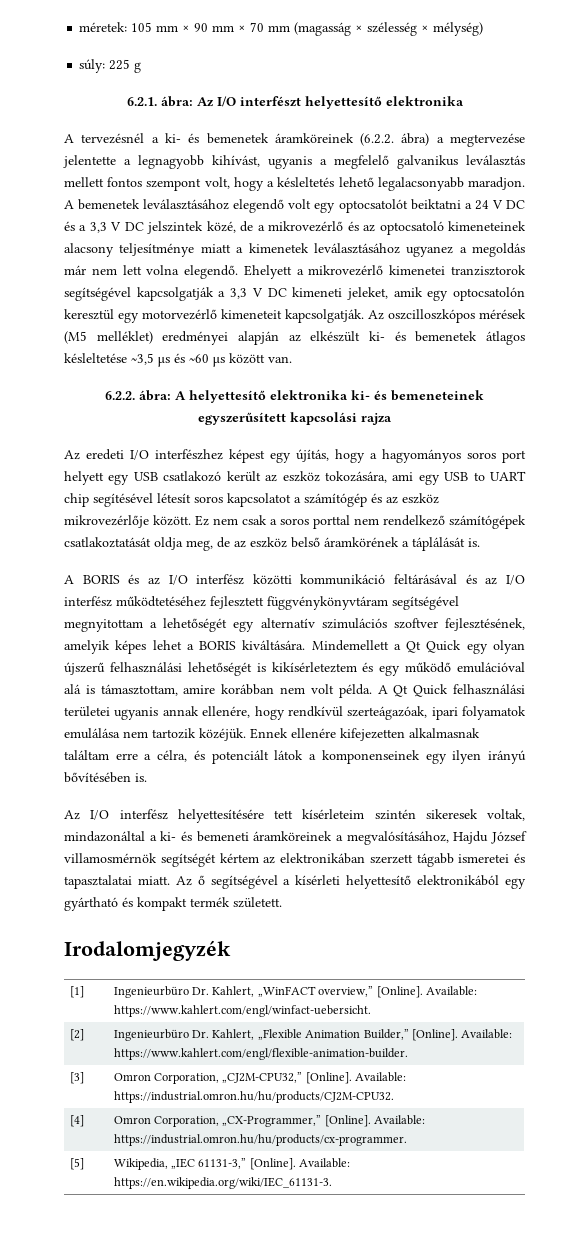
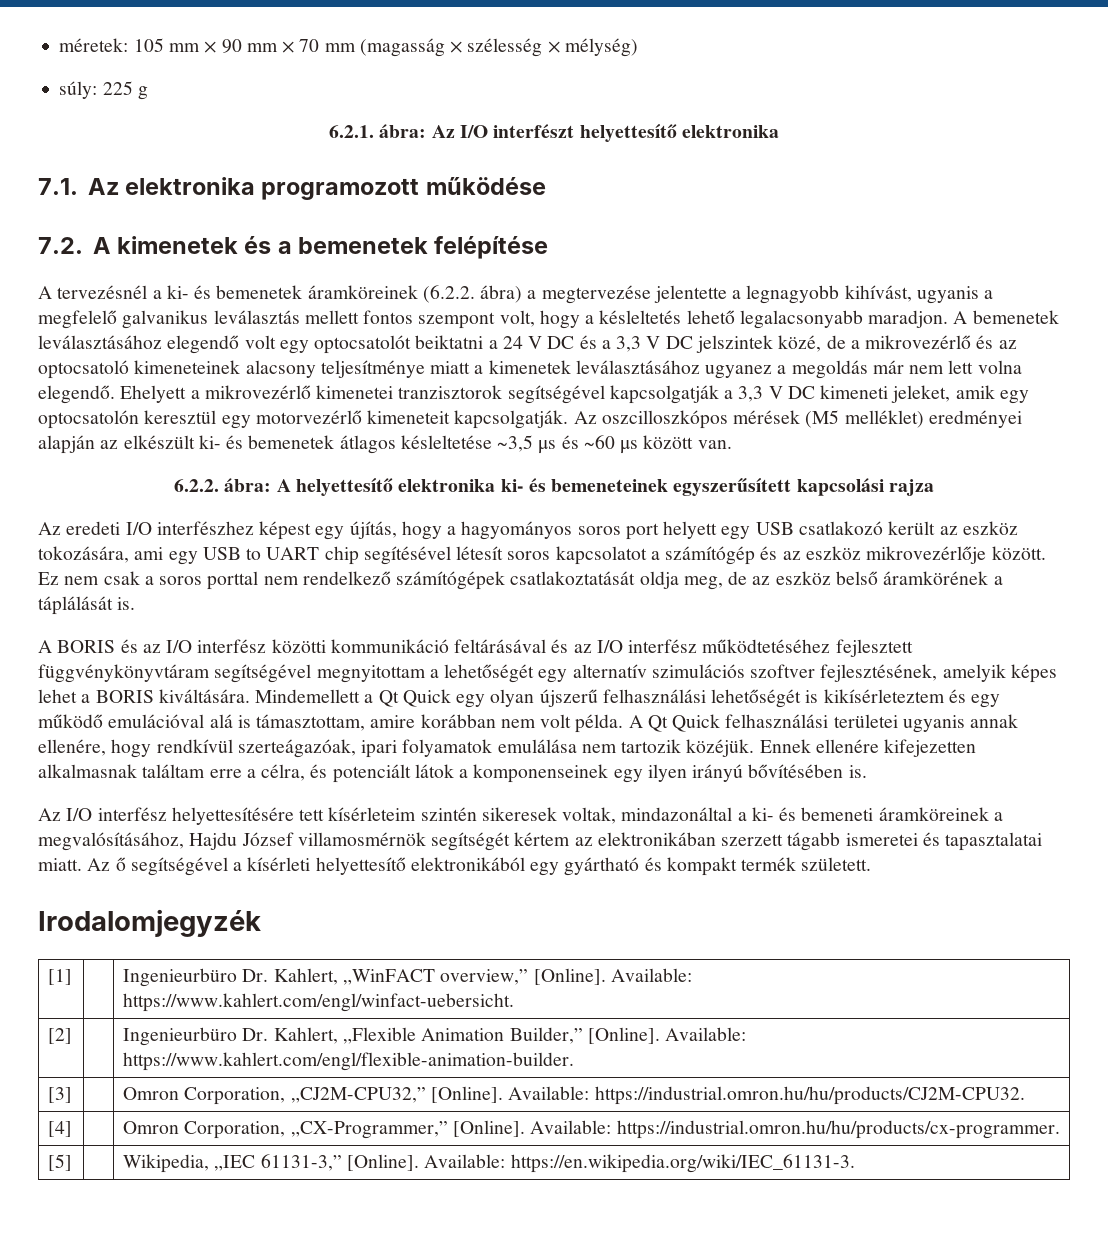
+ 7.1. Az elektronika programozott működése
+ 7.2. A kimenetek és a bemenetek felépítése

